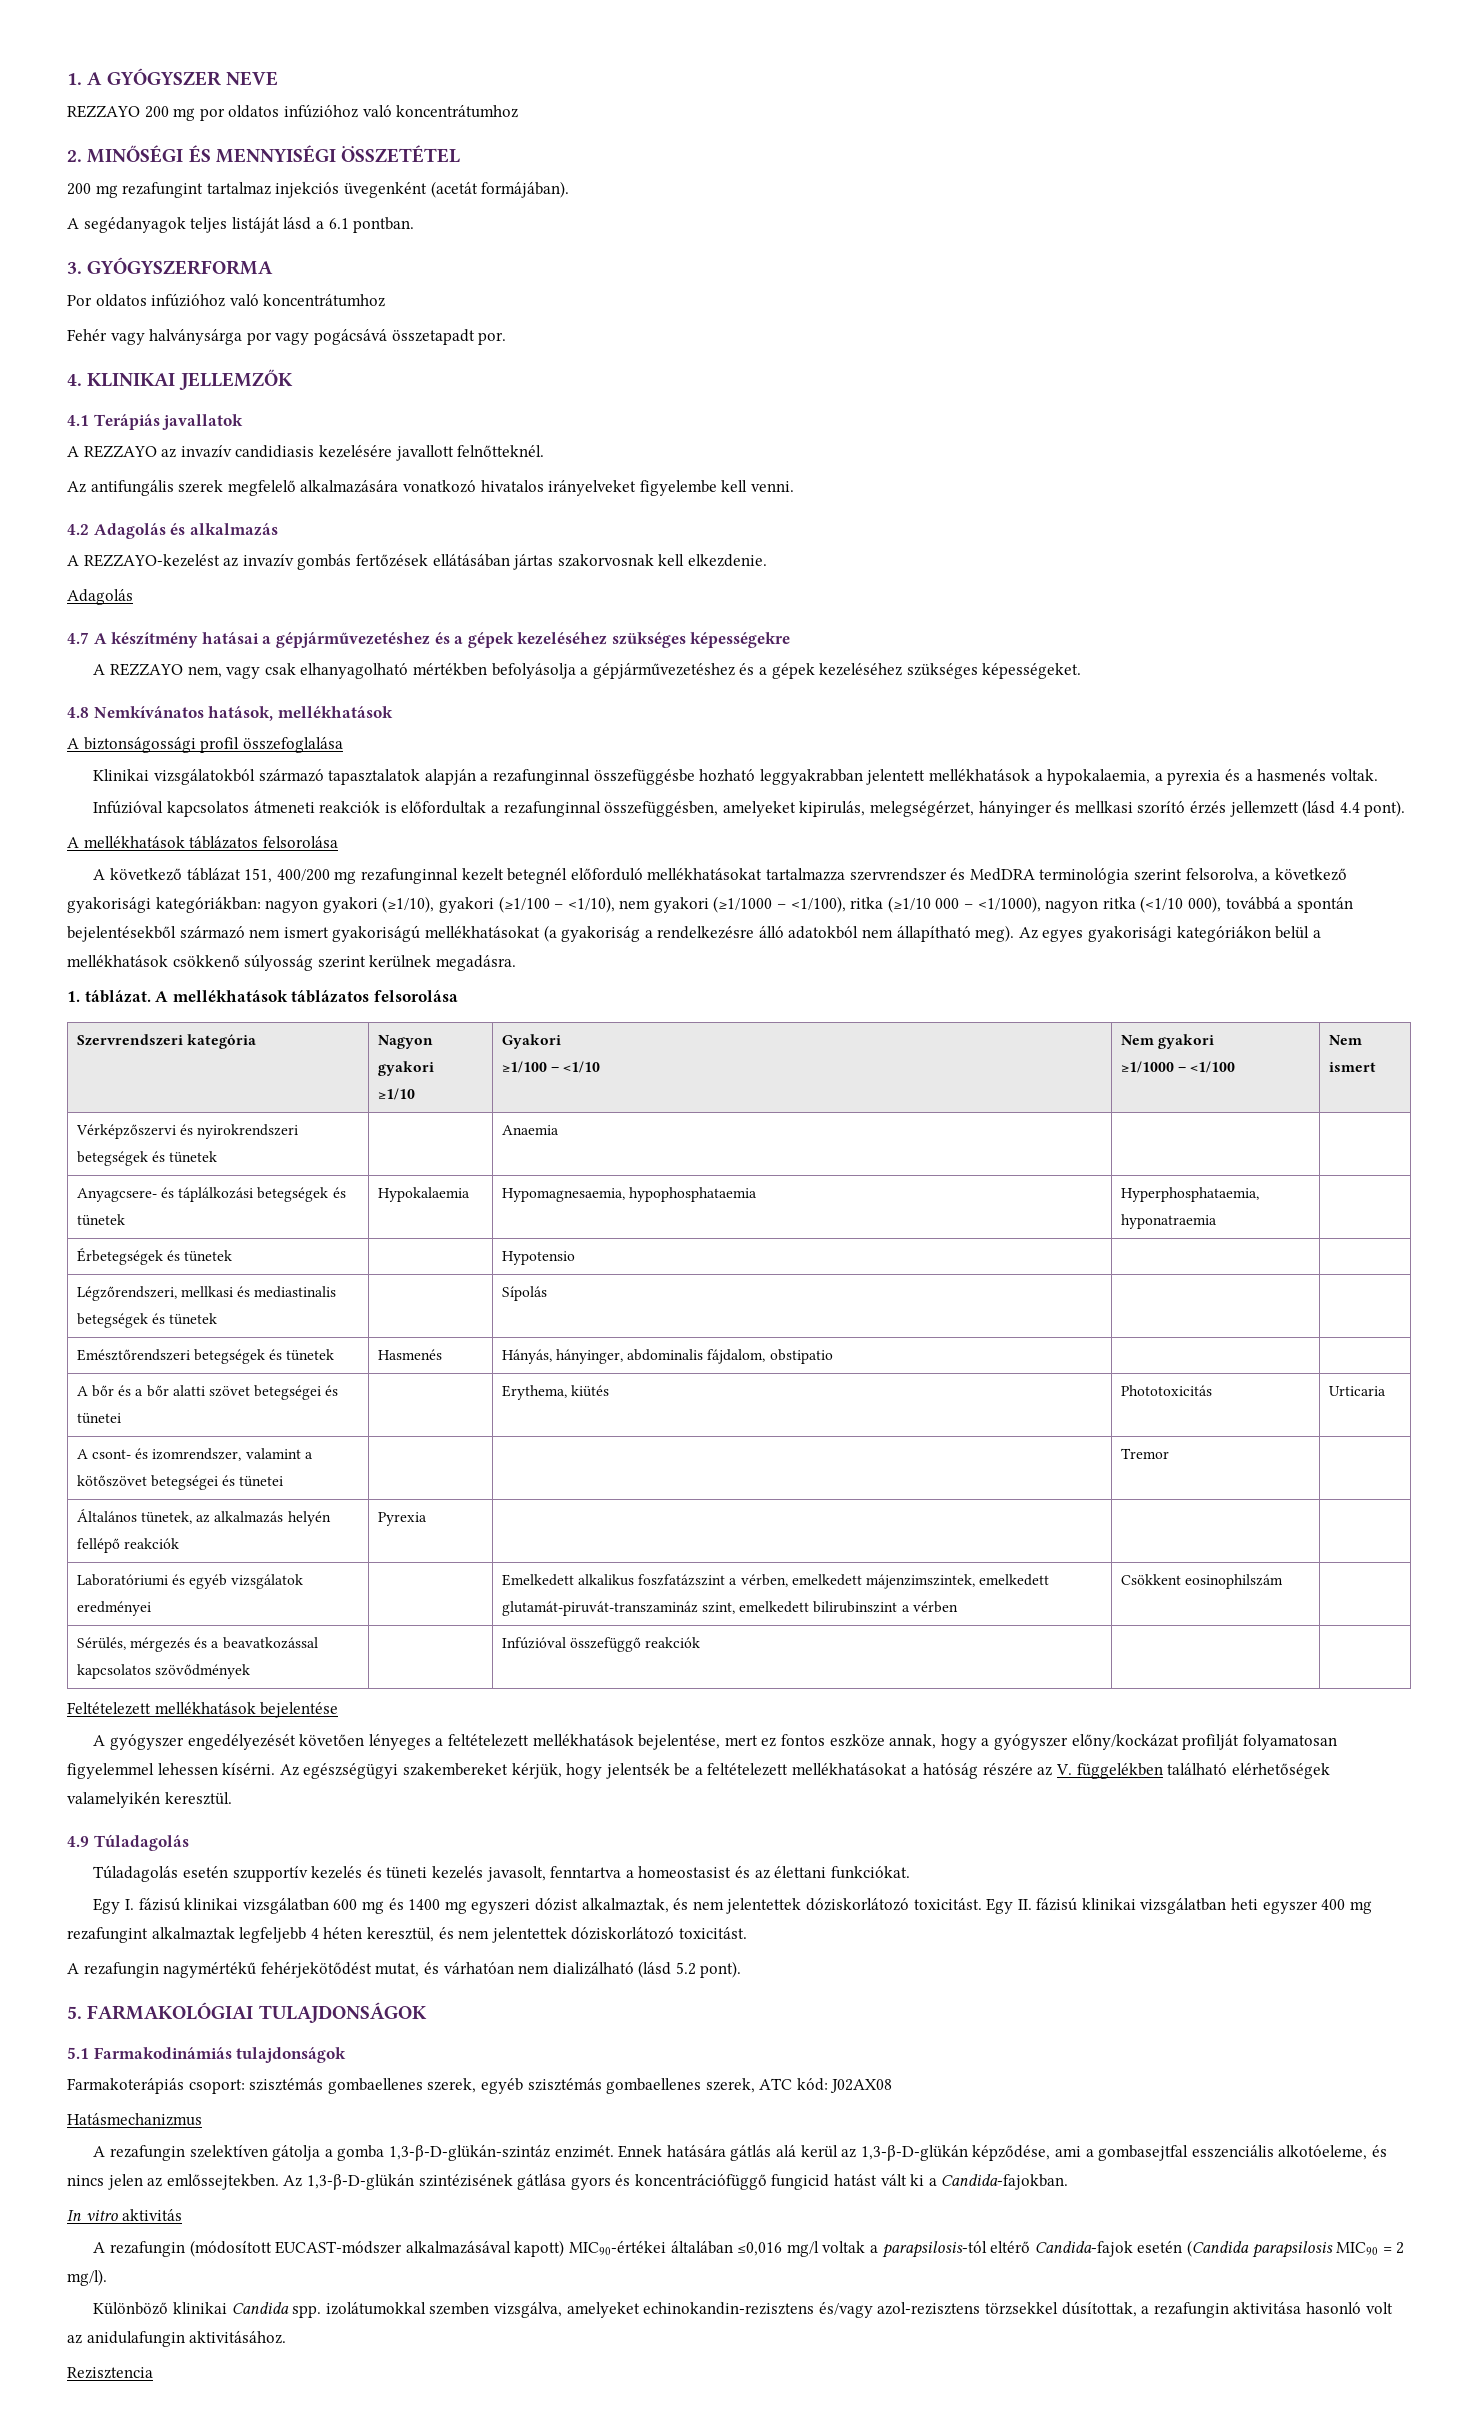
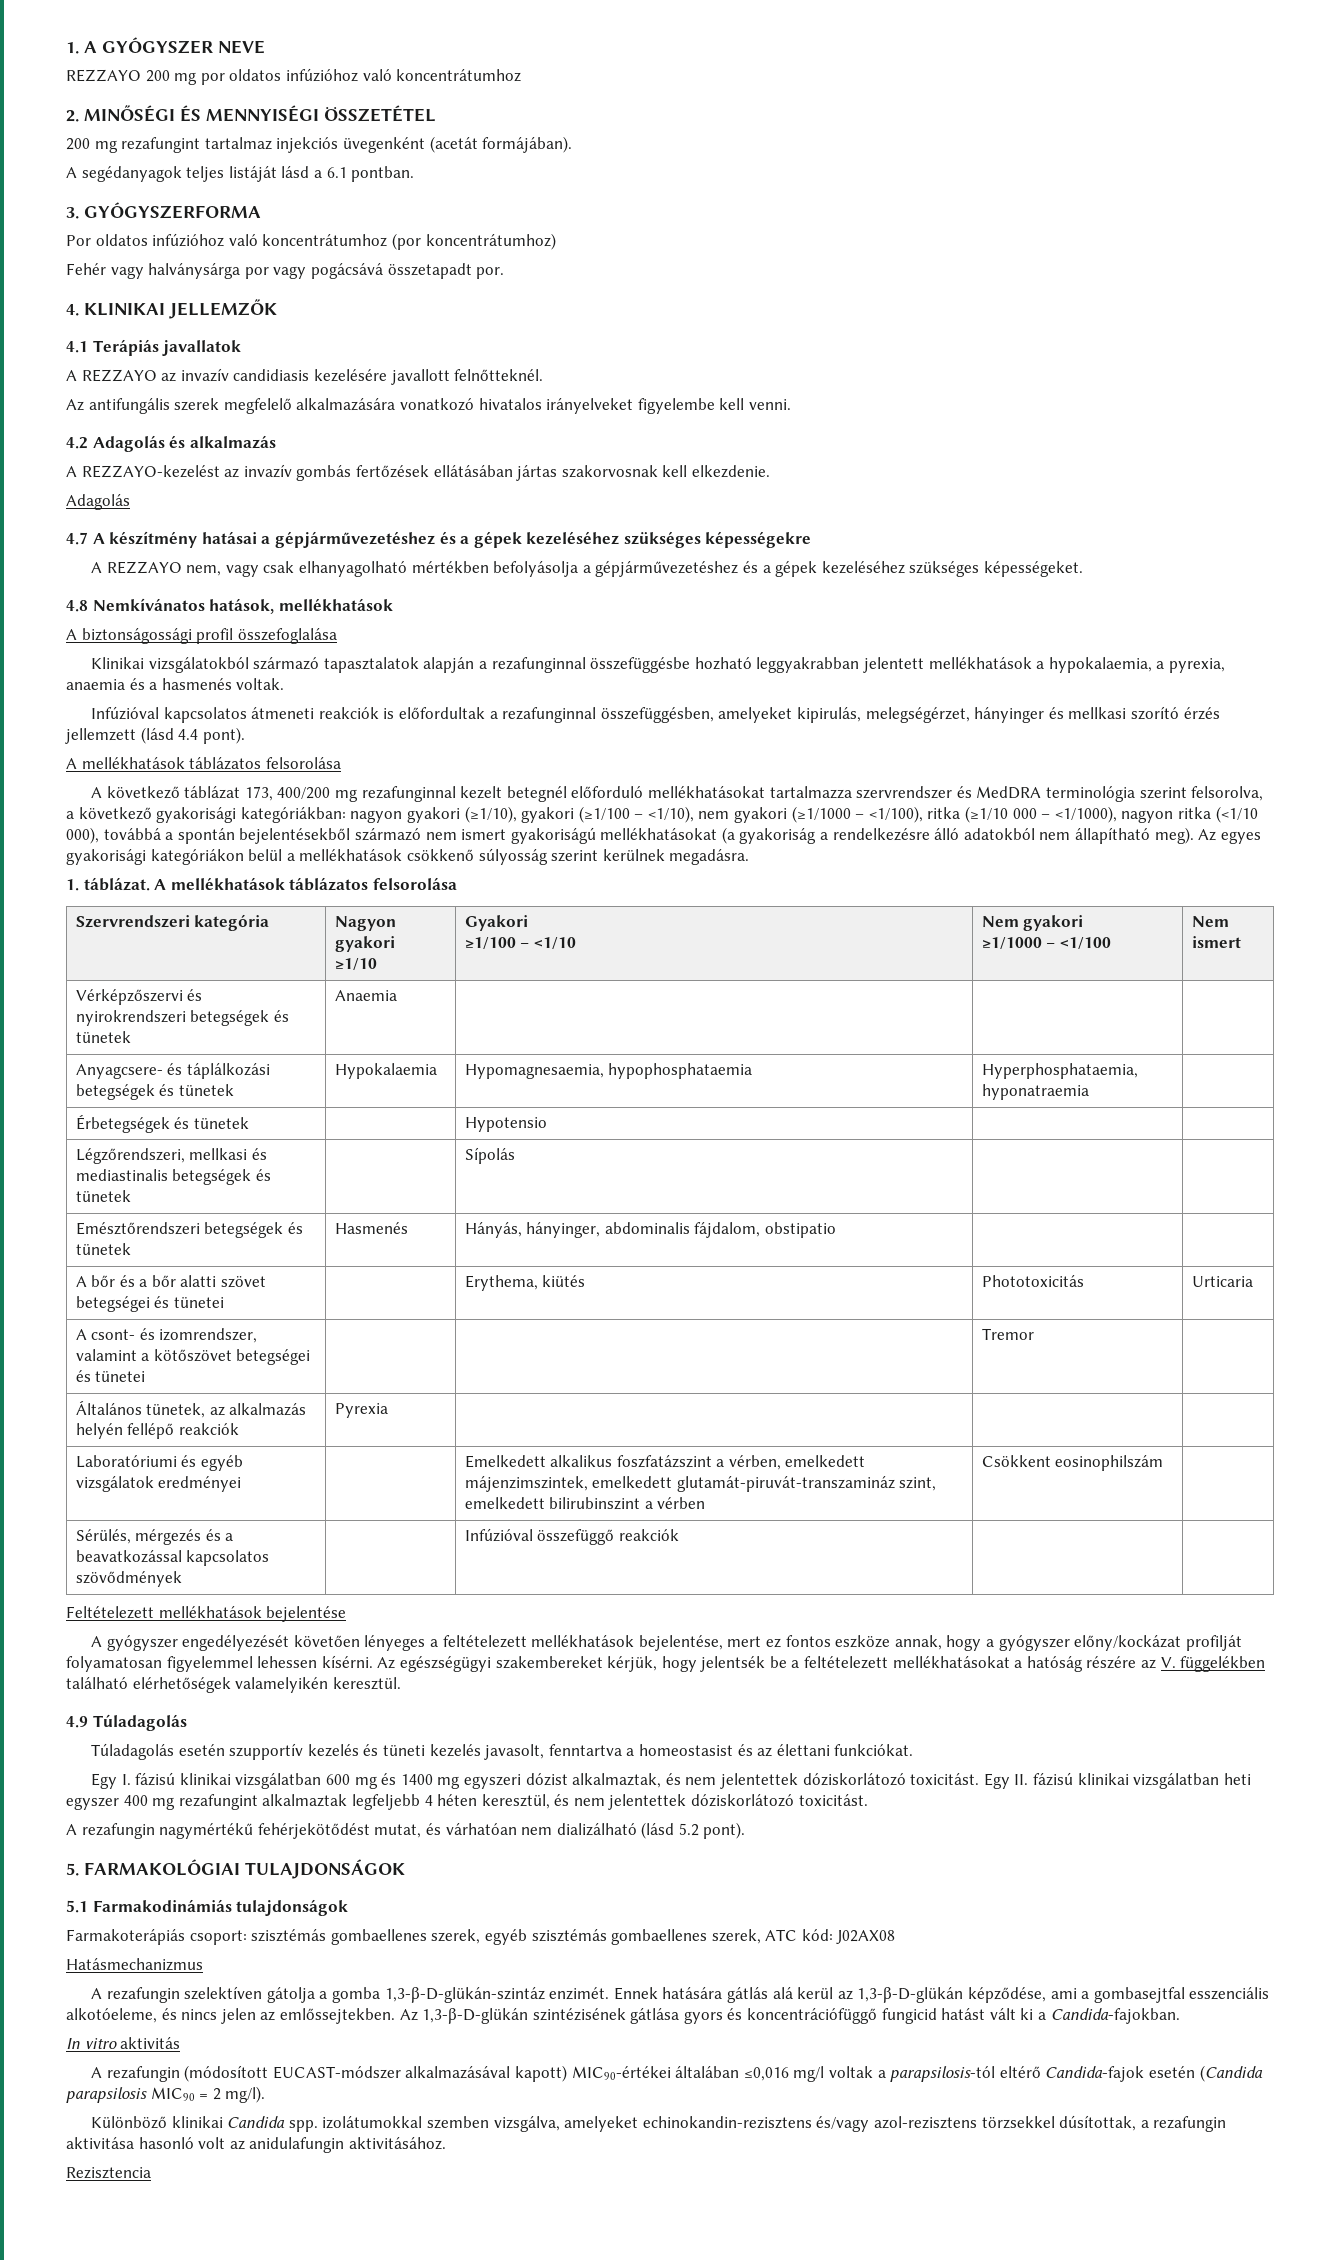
- Por oldatos infúzióhoz való koncentrátumhoz
+ Por oldatos infúzióhoz való koncentrátumhoz (por koncentrátumhoz)
- Klinikai vizsgálatokból származó tapasztalatok alapján a rezafunginnal összefüggésbe hozható leggyakrabban jelentett mellékhatások a hypokalaemia, a pyrexia és a hasmenés voltak.
+ Klinikai vizsgálatokból származó tapasztalatok alapján a rezafunginnal összefüggésbe hozható leggyakrabban jelentett mellékhatások a hypokalaemia, a pyrexia, anaemia és a hasmenés voltak.
- A következő táblázat 151, 400/200 mg rezafunginnal kezelt betegnél előforduló mellékhatásokat tartalmazza szervrendszer és MedDRA terminológia szerint felsorolva, a következő gyakorisági kategóriákban: nagyon gyakori (≥1/10), gyakori (≥1/100 – <1/10), nem gyakori (≥1/1000 – <1/100), ritka (≥1/10 000 – <1/1000), nagyon ritka (<1/10 000), továbbá a spontán bejelentésekből származó nem ismert gyakoriságú mellékhatásokat (a gyakoriság a rendelkezésre álló adatokból nem állapítható meg).
+ A következő táblázat 173, 400/200 mg rezafunginnal kezelt betegnél előforduló mellékhatásokat tartalmazza szervrendszer és MedDRA terminológia szerint felsorolva, a következő gyakorisági kategóriákban: nagyon gyakori (≥1/10), gyakori (≥1/100 – <1/10), nem gyakori (≥1/1000 – <1/100), ritka (≥1/10 000 – <1/1000), nagyon ritka (<1/10 000), továbbá a spontán bejelentésekből származó nem ismert gyakoriságú mellékhatásokat (a gyakoriság a rendelkezésre álló adatokból nem állapítható meg).
- Vérképzőszervi és nyirokrendszeri betegségek és tünetek | | Anaemia | |
+ Vérképzőszervi és nyirokrendszeri betegségek és tünetek | Anaemia | | |

